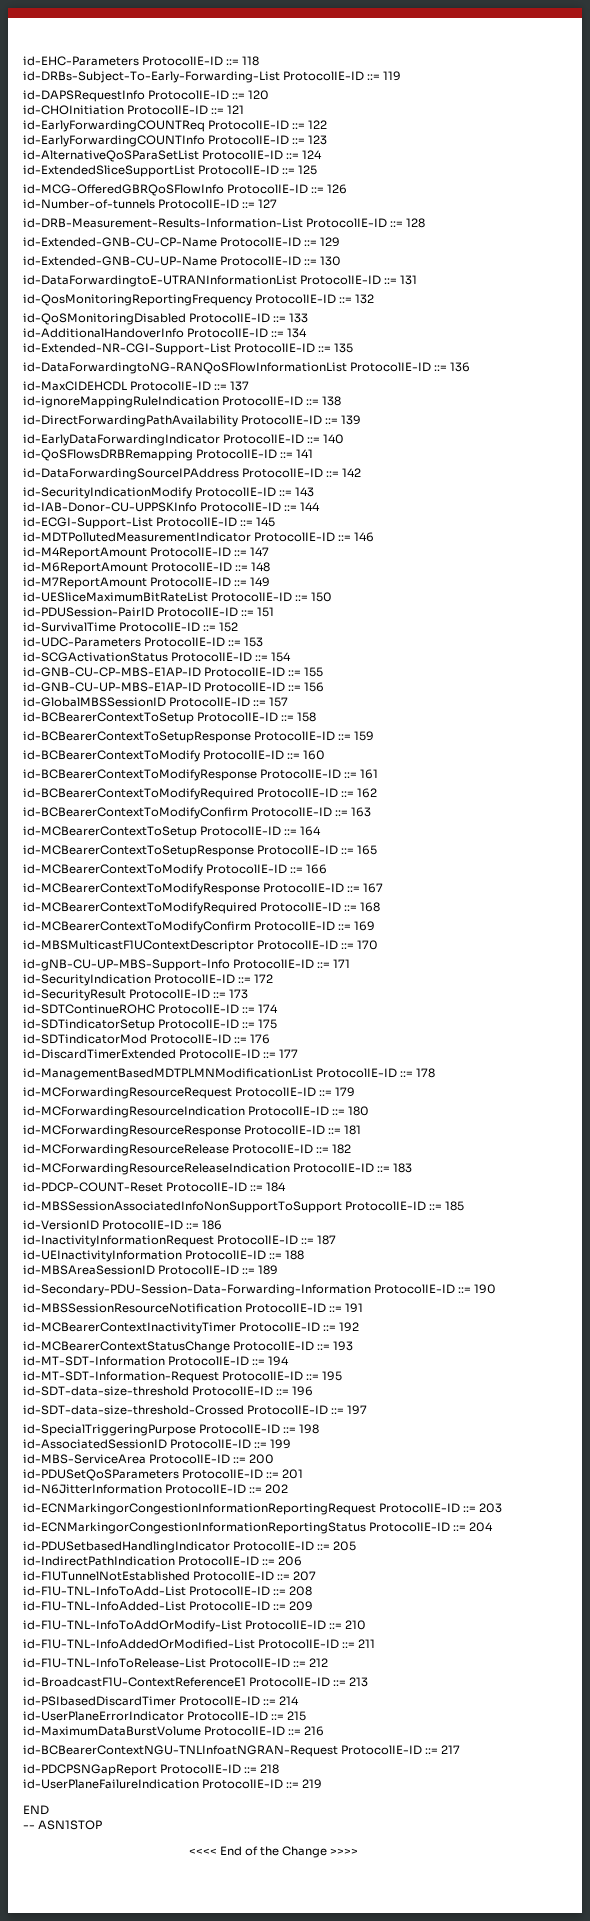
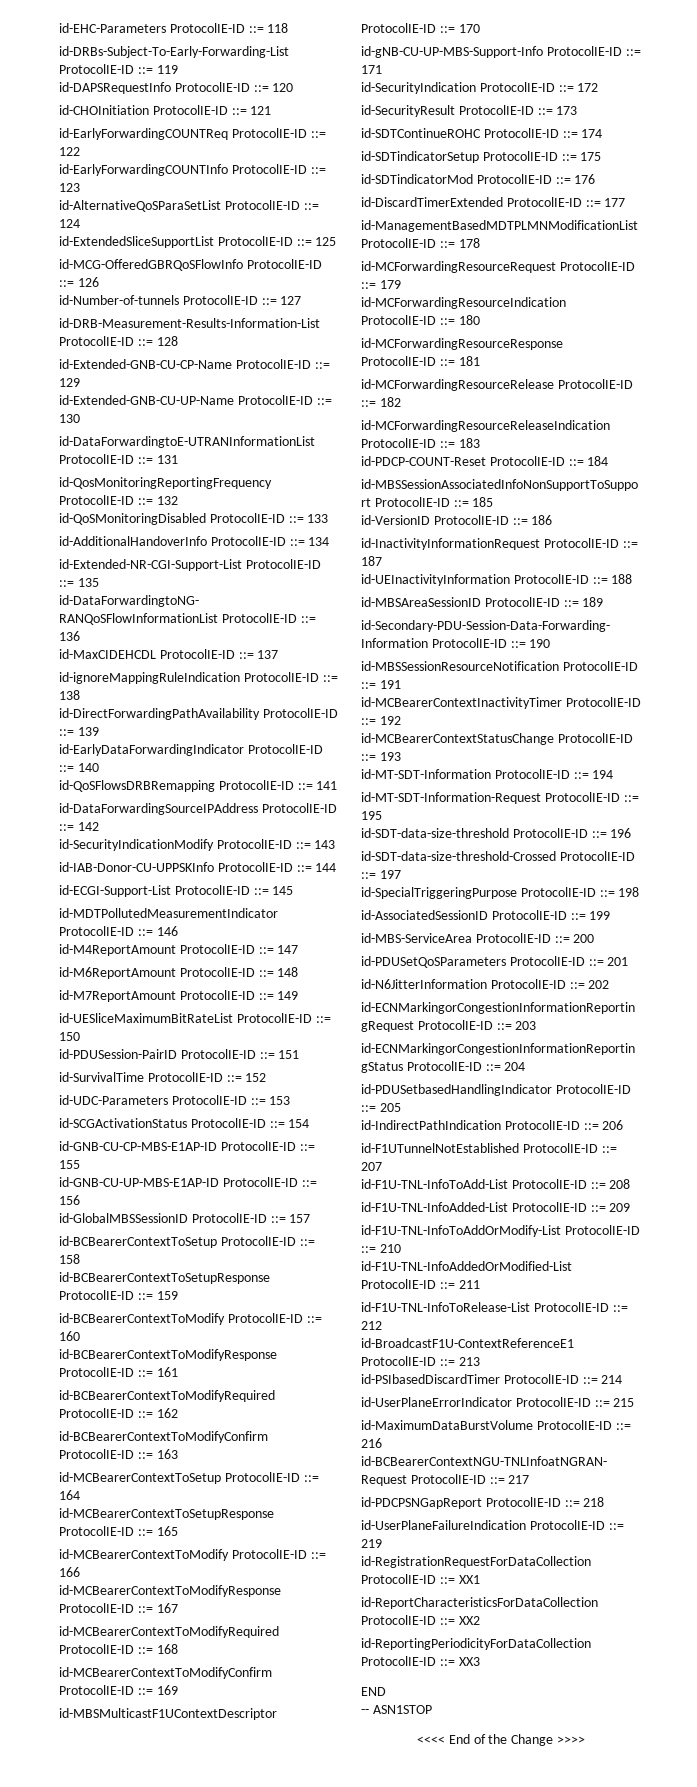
+ id-RegistrationRequestForDataCollection ProtocolIE-ID ::= XX1
+ id-ReportCharacteristicsForDataCollection ProtocolIE-ID ::= XX2
+ id-ReportingPeriodicityForDataCollection ProtocolIE-ID ::= XX3

